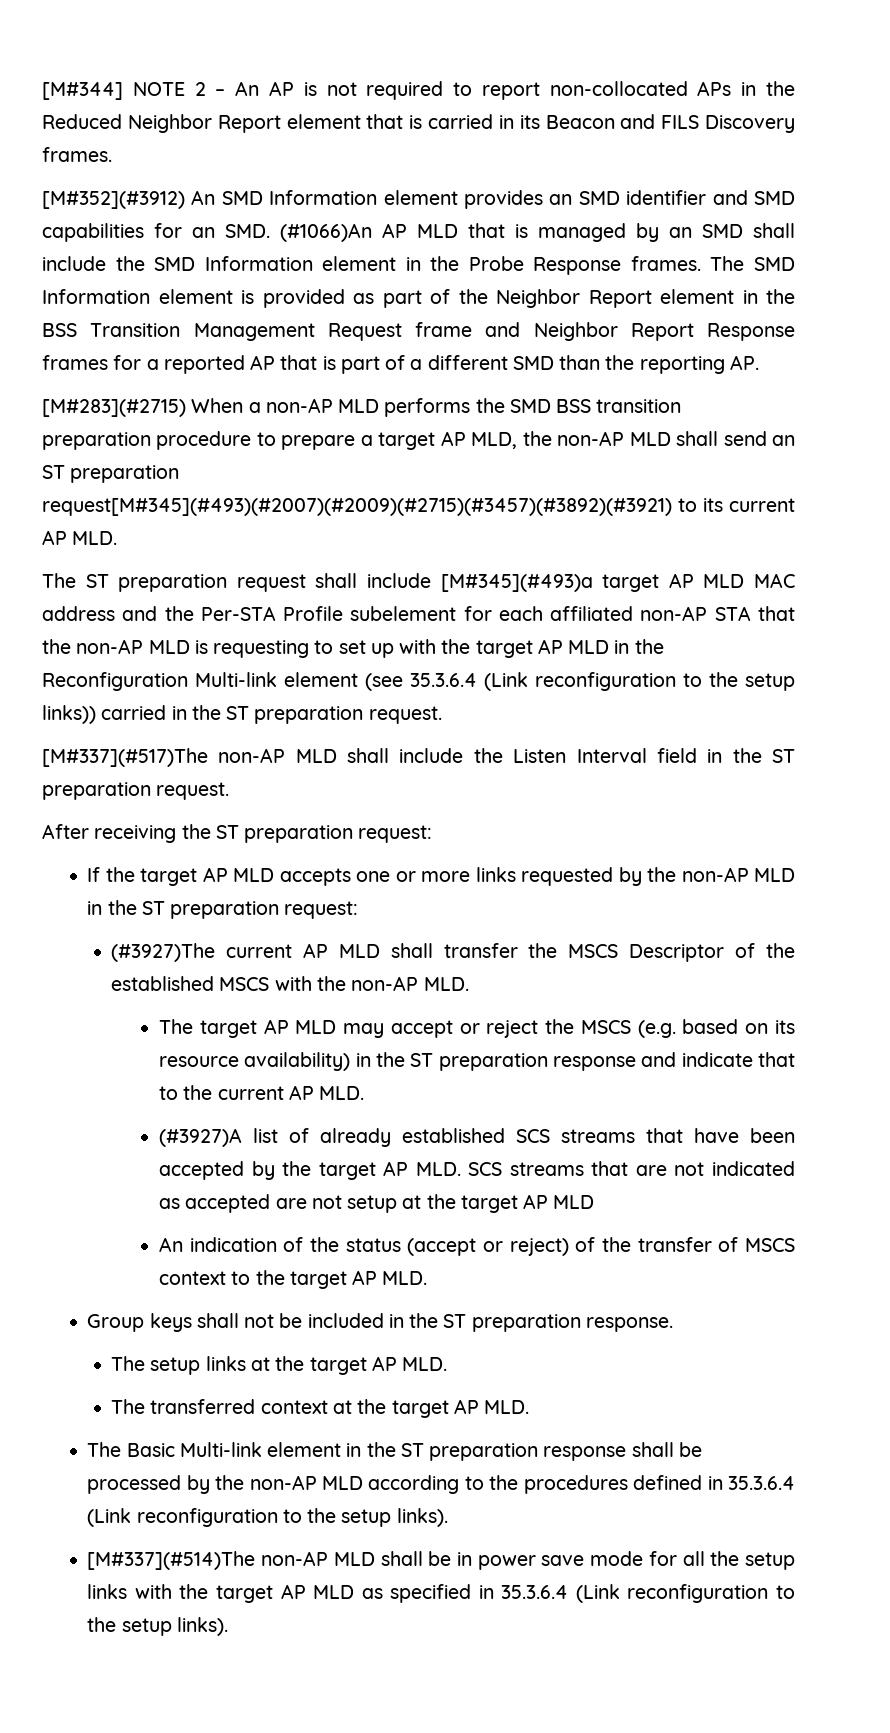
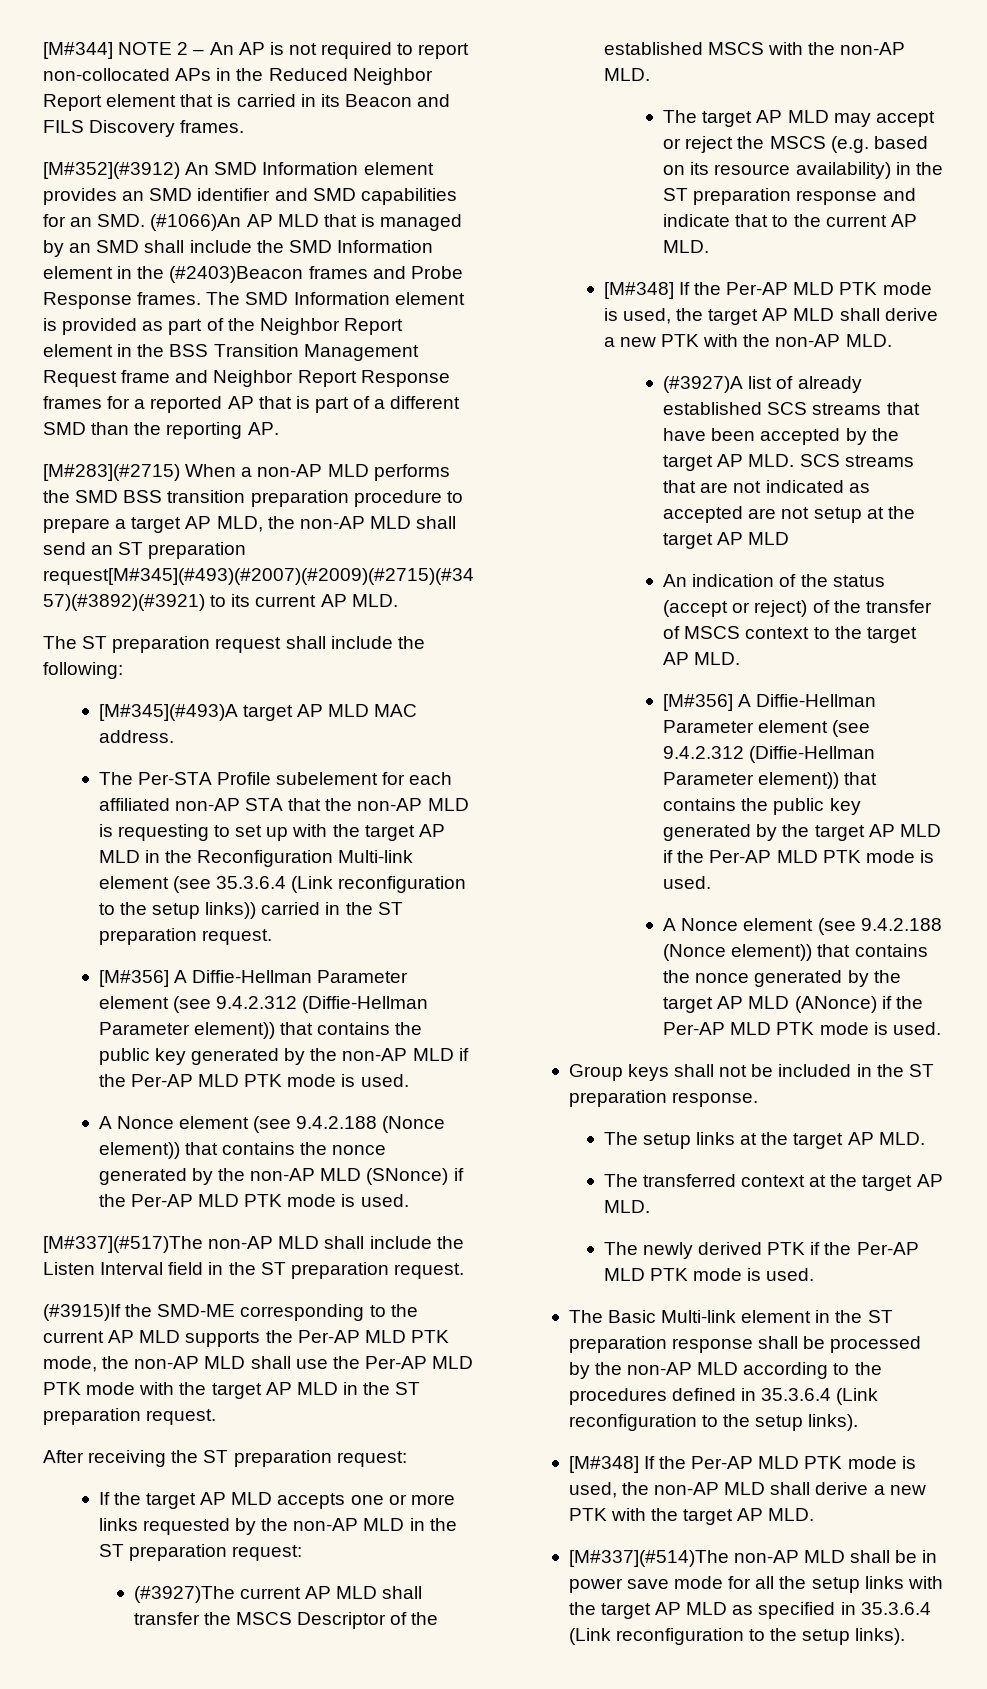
- [M#352](#3912) An SMD Information element provides an SMD identifier and SMD capabilities for an SMD. (#1066)An AP MLD that is managed by an SMD shall include the SMD Information element in the Probe Response frames.
+ [M#352](#3912) An SMD Information element provides an SMD identifier and SMD capabilities for an SMD. (#1066)An AP MLD that is managed by an SMD shall include the SMD Information element in the (#2403)Beacon frames and Probe Response frames.
- The ST preparation request shall include [M#345](#493)a target AP MLD MAC address and the Per-STA Profile subelement for each affiliated non-AP STA that the non-AP MLD is requesting to set up with the target AP MLD in the Reconfiguration Multi-link element (see 35.3.6.4 (Link reconfiguration to the setup links)) carried in the ST preparation request.
+ The ST preparation request shall include the following:
+ [M#345](#493)A target AP MLD MAC address.
+ The Per-STA Profile subelement for each affiliated non-AP STA that the non-AP MLD is requesting to set up with the target AP MLD in the Reconfiguration Multi-link element (see 35.3.6.4 (Link reconfiguration to the setup links)) carried in the ST preparation request.
+ [M#356] A Diffie-Hellman Parameter element (see 9.4.2.312 (Diffie-Hellman Parameter element)) that contains the public key generated by the non-AP MLD if the Per-AP MLD PTK mode is used.
+ A Nonce element (see 9.4.2.188 (Nonce element)) that contains the nonce generated by the non-AP MLD (SNonce) if the Per-AP MLD PTK mode is used.
+ (#3915)If the SMD-ME corresponding to the current AP MLD supports the Per-AP MLD PTK mode, the non-AP MLD shall use the Per-AP MLD PTK mode with the target AP MLD in the ST preparation request.
+ [M#348] If the Per-AP MLD PTK mode is used, the target AP MLD shall derive a new PTK with the non-AP MLD.
+ [M#356] A Diffie-Hellman Parameter element (see 9.4.2.312 (Diffie-Hellman Parameter element)) that contains the public key generated by the target AP MLD if the Per-AP MLD PTK mode is used.
+ A Nonce element (see 9.4.2.188 (Nonce element)) that contains the nonce generated by the target AP MLD (ANonce) if the Per-AP MLD PTK mode is used.
+ The newly derived PTK if the Per-AP MLD PTK mode is used.
+ [M#348] If the Per-AP MLD PTK mode is used, the non-AP MLD shall derive a new PTK with the target AP MLD.

